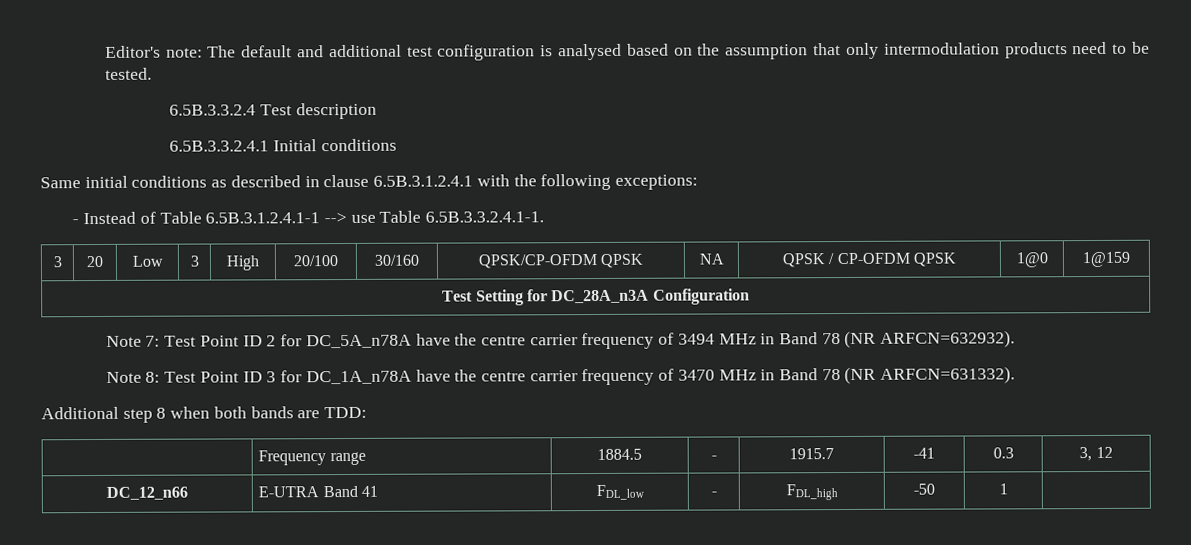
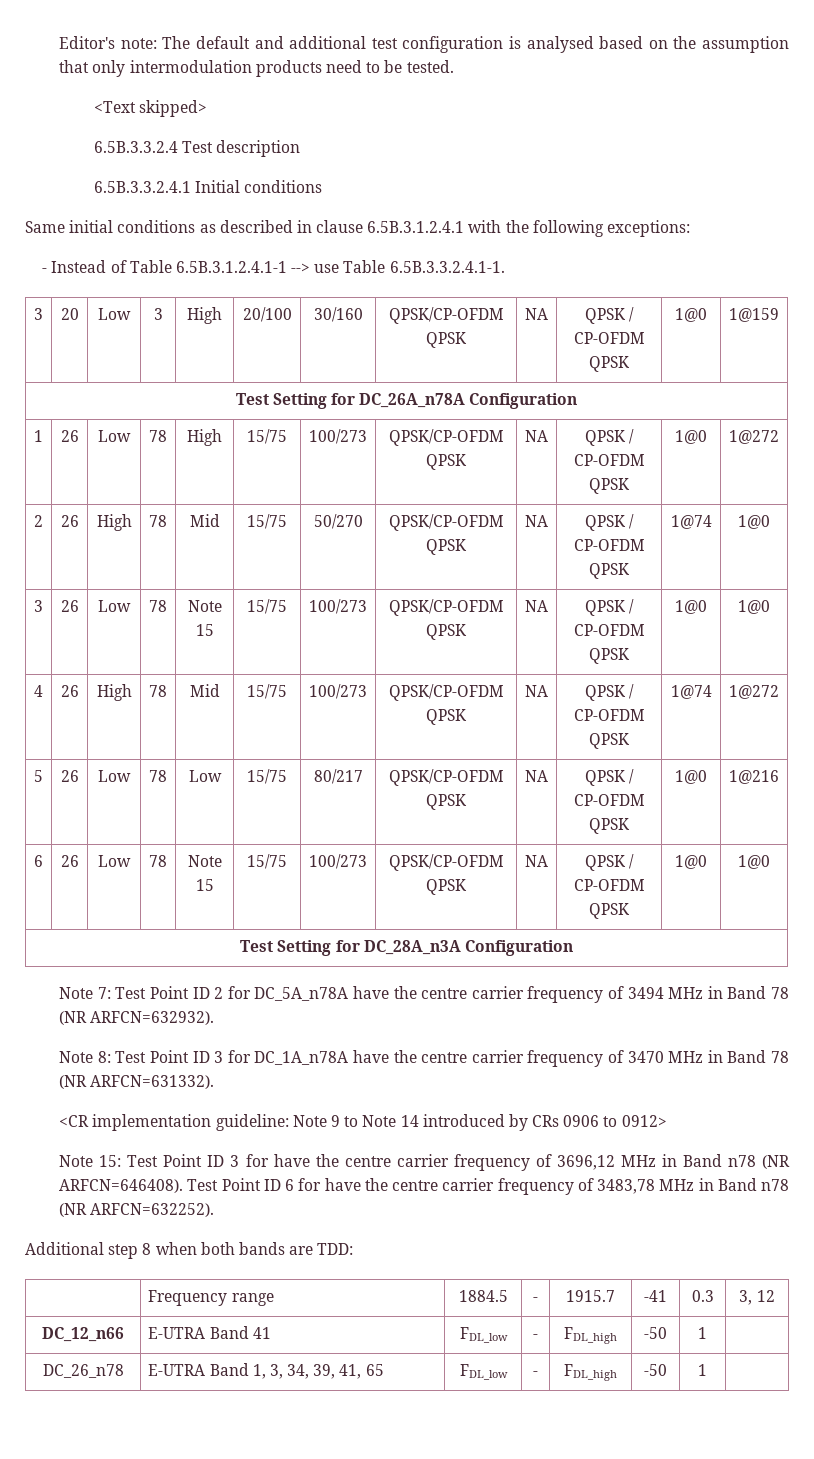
+ <Text skipped>
+ Test Setting for DC_26A_n78A Configuration
+ 1 | 26 | Low | 78 | High | 15/75 | 100/273 | QPSK/CP-OFDM QPSK | NA | QPSK / CP-OFDM QPSK | 1@0 | 1@272
+ 2 | 26 | High | 78 | Mid | 15/75 | 50/270 | QPSK/CP-OFDM QPSK | NA | QPSK / CP-OFDM QPSK | 1@74 | 1@0
+ 3 | 26 | Low | 78 | Note 15 | 15/75 | 100/273 | QPSK/CP-OFDM QPSK | NA | QPSK / CP-OFDM QPSK | 1@0 | 1@0
+ 4 | 26 | High | 78 | Mid | 15/75 | 100/273 | QPSK/CP-OFDM QPSK | NA | QPSK / CP-OFDM QPSK | 1@74 | 1@272
+ 5 | 26 | Low | 78 | Low | 15/75 | 80/217 | QPSK/CP-OFDM QPSK | NA | QPSK / CP-OFDM QPSK | 1@0 | 1@216
+ 6 | 26 | Low | 78 | Note 15 | 15/75 | 100/273 | QPSK/CP-OFDM QPSK | NA | QPSK / CP-OFDM QPSK | 1@0 | 1@0
+ <CR implementation guideline: Note 9 to Note 14 introduced by CRs 0906 to 0912>
+ Note 15: Test Point ID 3 for have the centre carrier frequency of 3696,12 MHz in Band n78 (NR ARFCN=646408). Test Point ID 6 for have the centre carrier frequency of 3483,78 MHz in Band n78 (NR ARFCN=632252).
+ DC_26_n78 | E-UTRA Band 1, 3, 34, 39, 41, 65 | FDL_low | - | FDL_high | -50 | 1 |

